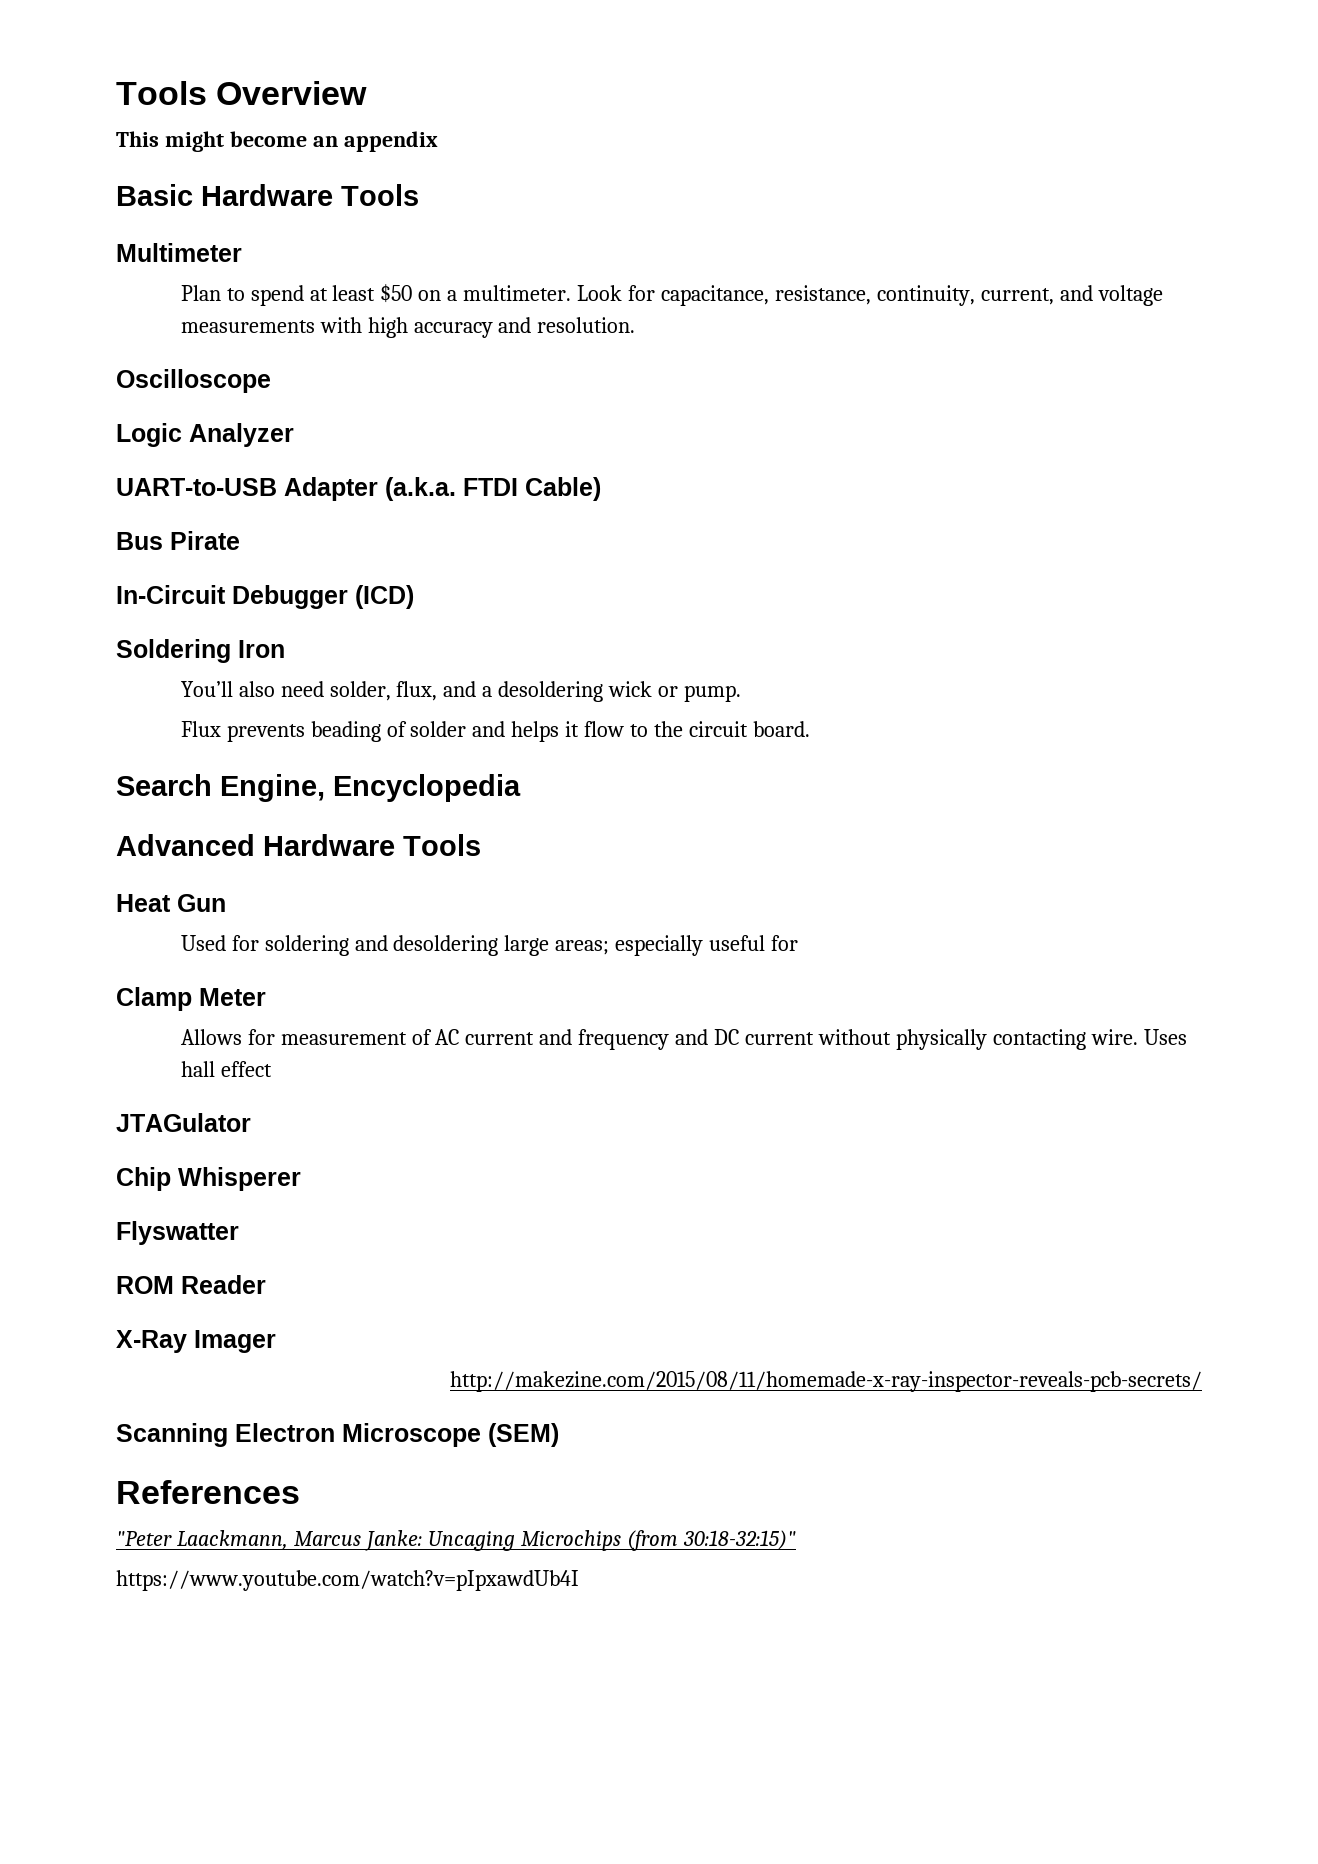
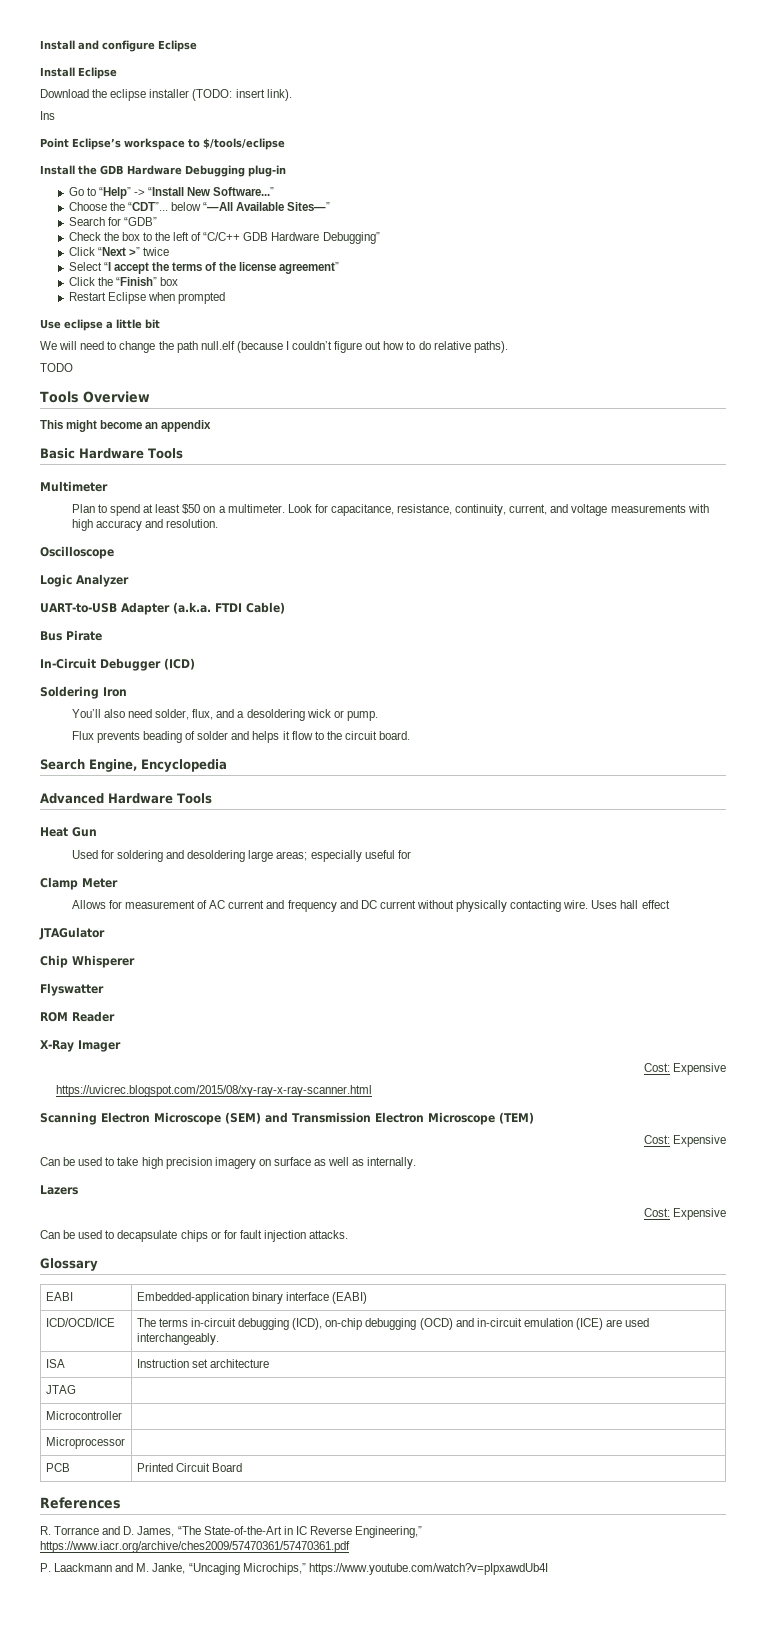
+ Install and configure Eclipse
+ Install Eclipse
+ Download the eclipse installer (TODO: insert link).
+ Ins
+ Point Eclipse’s workspace to $/tools/eclipse
+ Install the GDB Hardware Debugging plug-in
+ Go to “Help” -> “Install New Software...”
+ Choose the “CDT”... below “—All Available Sites—”
+ Search for “GDB”
+ Check the box to the left of “C/C++ GDB Hardware Debugging”
+ Click “Next >” twice
+ Select “I accept the terms of the license agreement”
+ Click the “Finish” box
+ Restart Eclipse when prompted
+ Use eclipse a little bit
+ We will need to change the path null.elf (because I couldn’t figure out how to do relative paths).
+ TODO
  X-Ray Imager
- http://makezine.com/2015/08/11/homemade-x-ray-inspector-reveals-pcb-secrets/
+ Cost: Expensive
+ https://uvicrec.blogspot.com/2015/08/xy-ray-x-ray-scanner.html
- Scanning Electron Microscope (SEM)
+ Scanning Electron Microscope (SEM) and Transmission Electron Microscope (TEM)
+ Cost: Expensive
+ Can be used to take high precision imagery on surface as well as internally.
+ Lazers
+ Cost: Expensive
+ Can be used to decapsulate chips or for fault injection attacks.
+ Glossary
+ EABI | Embedded-application binary interface (EABI)
+ ICD/OCD/ICE | The terms in-circuit debugging (ICD), on-chip debugging (OCD) and in-circuit emulation (ICE) are used interchangeably.
+ ISA | Instruction set architecture
+ JTAG |
+ Microcontroller |
+ Microprocessor |
+ PCB | Printed Circuit Board
  References
- "Peter Laackmann, Marcus Janke: Uncaging Microchips (from 30:18-32:15)"
- https://www.youtube.com/watch?v=pIpxawdUb4I
+ R. Torrance and D. James, “The State-of-the-Art in IC Reverse Engineering,” https://www.iacr.org/archive/ches2009/57470361/57470361.pdf
+ P. Laackmann and M. Janke, “Uncaging Microchips,” https://www.youtube.com/watch?v=pIpxawdUb4I

